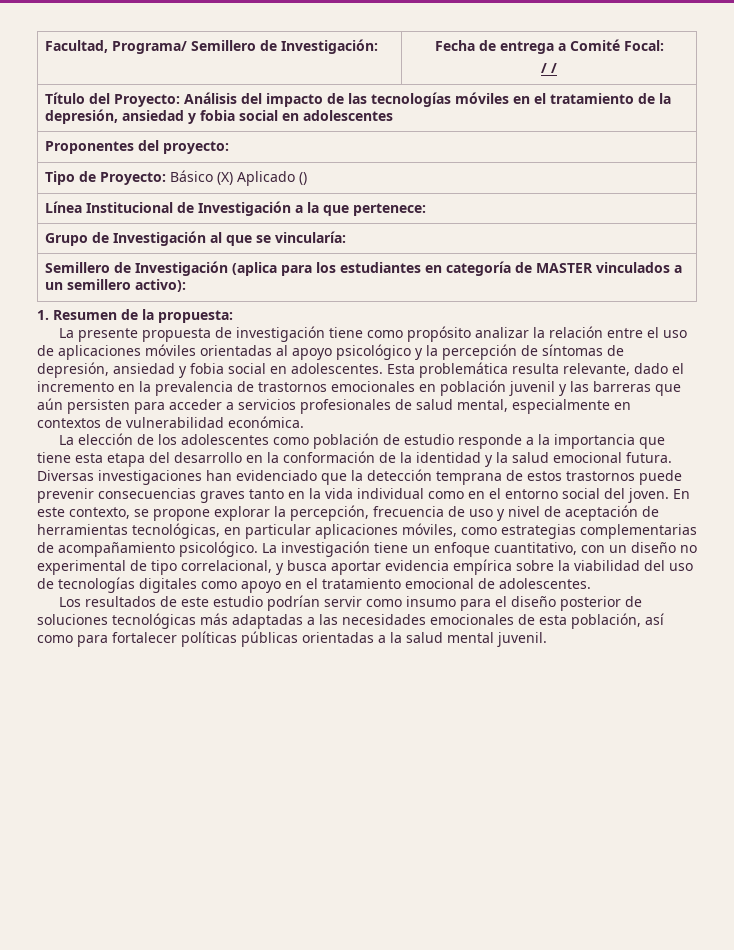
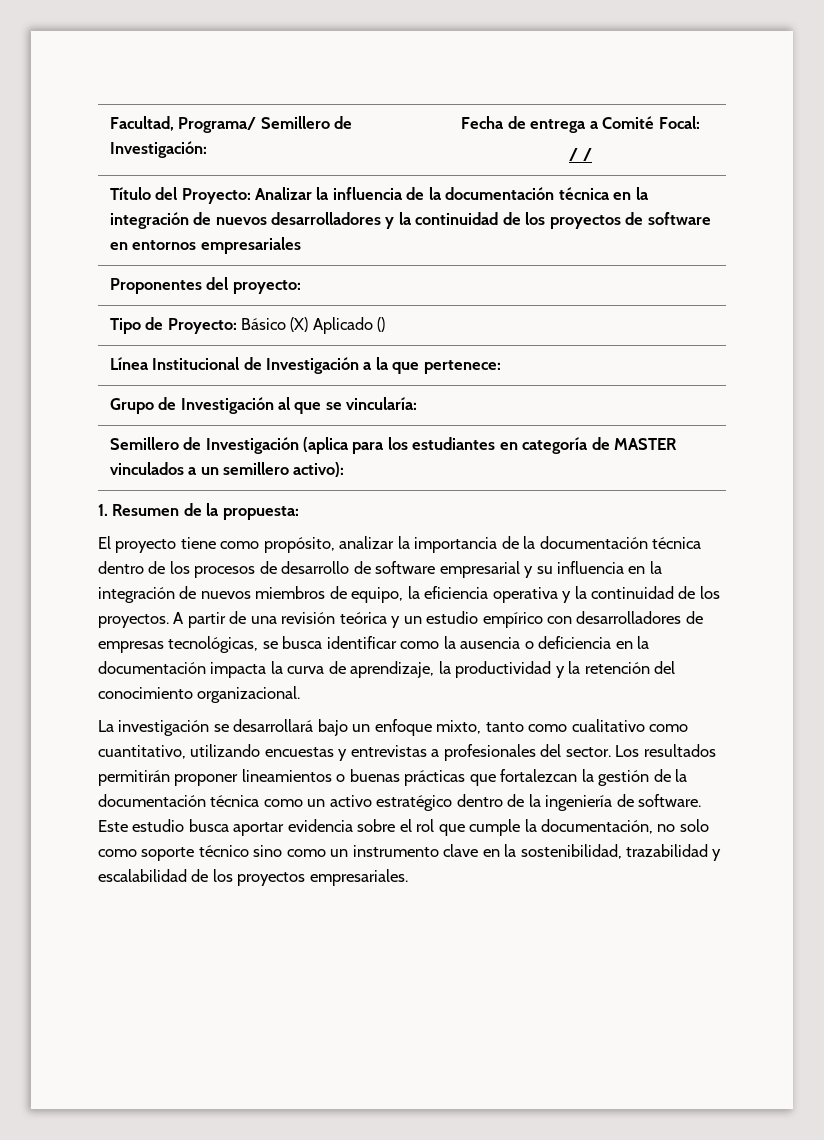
- Título del Proyecto: Análisis del impacto de las tecnologías móviles en el tratamiento de la depresión, ansiedad y fobia social en adolescentes
+ Título del Proyecto: Analizar la influencia de la documentación técnica en la integración de nuevos desarrolladores y la continuidad de los proyectos de software en entornos empresariales
- La presente propuesta de investigación tiene como propósito analizar la relación entre el uso de aplicaciones móviles orientadas al apoyo psicológico y la percepción de síntomas de depresión, ansiedad y fobia social en adolescentes. Esta problemática resulta relevante, dado el incremento en la prevalencia de trastornos emocionales en población juvenil y las barreras que aún persisten para acceder a servicios profesionales de salud mental, especialmente en contextos de vulnerabilidad económica.
- La elección de los adolescentes como población de estudio responde a la importancia que tiene esta etapa del desarrollo en la conformación de la identidad y la salud emocional futura. Diversas investigaciones han evidenciado que la detección temprana de estos trastornos puede prevenir consecuencias graves tanto en la vida individual como en el entorno social del joven. En este contexto, se propone explorar la percepción, frecuencia de uso y nivel de aceptación de herramientas tecnológicas, en particular aplicaciones móviles, como estrategias complementarias de acompañamiento psicológico. La investigación tiene un enfoque cuantitativo, con un diseño no experimental de tipo correlacional, y busca aportar evidencia empírica sobre la viabilidad del uso de tecnologías digitales como apoyo en el tratamiento emocional de adolescentes.
- Los resultados de este estudio podrían servir como insumo para el diseño posterior de soluciones tecnológicas más adaptadas a las necesidades emocionales de esta población, así como para fortalecer políticas públicas orientadas a la salud mental juvenil.
+ El proyecto tiene como propósito, analizar la importancia de la documentación técnica dentro de los procesos de desarrollo de software empresarial y su influencia en la integración de nuevos miembros de equipo, la eficiencia operativa y la continuidad de los proyectos. A partir de una revisión teórica y un estudio empírico con desarrolladores de empresas tecnológicas, se busca identificar como la ausencia o deficiencia en la documentación impacta la curva de aprendizaje, la productividad y la retención del conocimiento organizacional.
+ La investigación se desarrollará bajo un enfoque mixto, tanto como cualitativo como cuantitativo, utilizando encuestas y entrevistas a profesionales del sector. Los resultados permitirán proponer lineamientos o buenas prácticas que fortalezcan la gestión de la documentación técnica como un activo estratégico dentro de la ingeniería de software. Este estudio busca aportar evidencia sobre el rol que cumple la documentación, no solo como soporte técnico sino como un instrumento clave en la sostenibilidad, trazabilidad y escalabilidad de los proyectos empresariales.

